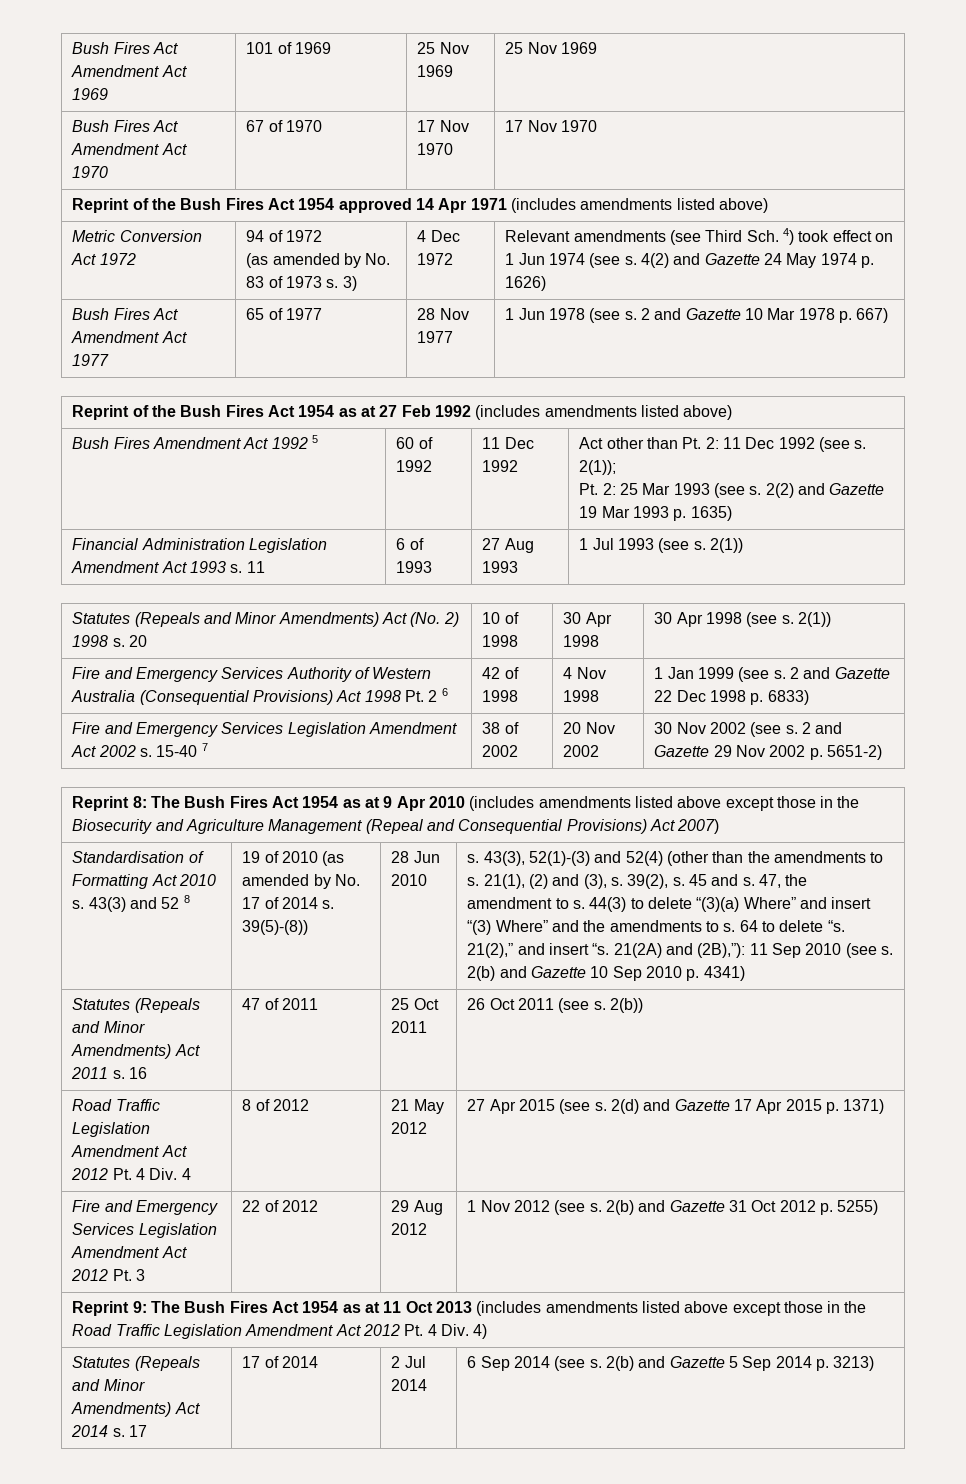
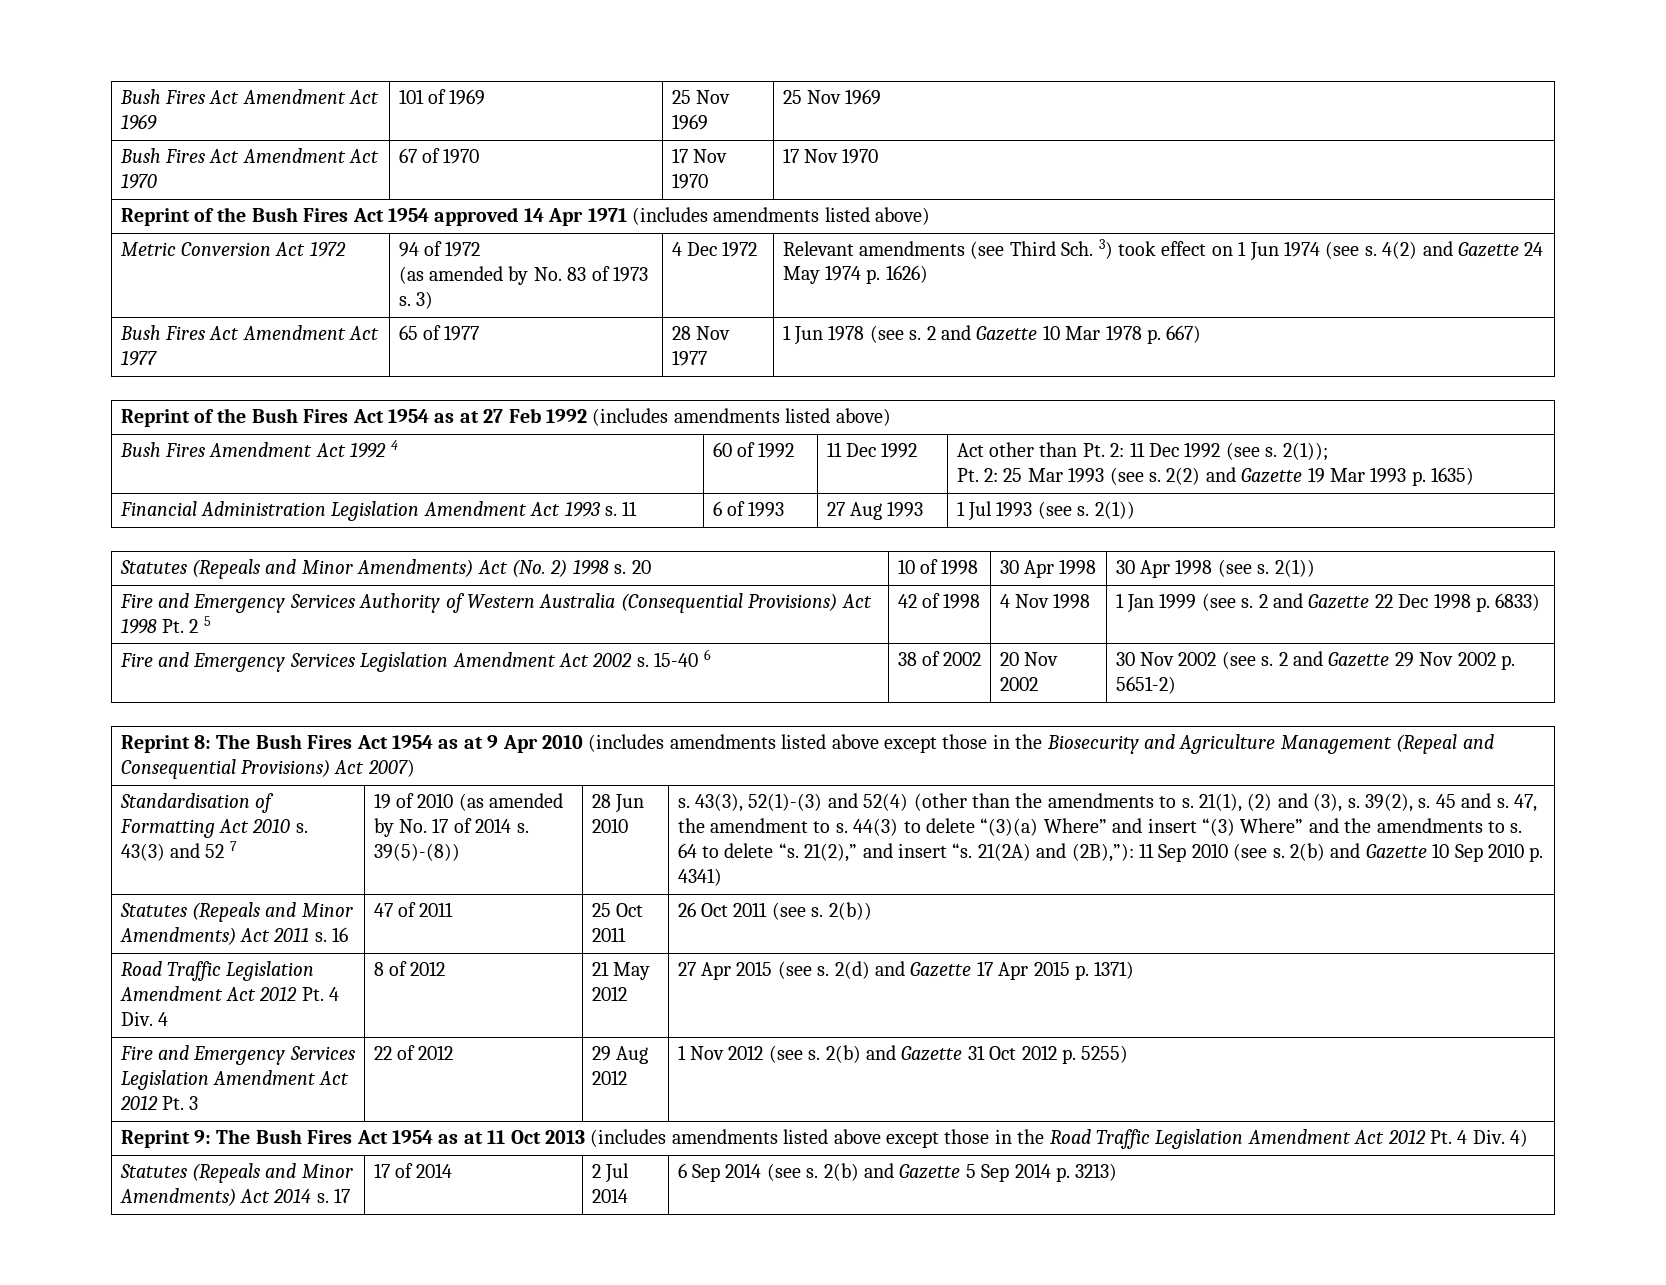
- Relevant amendments (see Third Sch. 4) took effect on 1 Jun 1974 (see s.
+ Relevant amendments (see Third Sch. 3) took effect on 1 Jun 1974 (see s.
- Bush Fires Amendment Act 1992 5 | 60 of 1992 | 11 Dec 1992 | Act other than Pt. 2: 11 Dec 1992 (see s. 2(1));
+ Bush Fires Amendment Act 1992 4 | 60 of 1992 | 11 Dec 1992 | Act other than Pt. 2: 11 Dec 1992 (see s. 2(1));
- Fire and Emergency Services Authority of Western Australia (Consequential Provisions) Act 1998 Pt. 2 6 | 42 of 1998 | 4 Nov 1998 | 1 Jan 1999 (see s. 2 and Gazette 22 Dec 1998 p. 6833)
+ Fire and Emergency Services Authority of Western Australia (Consequential Provisions) Act 1998 Pt. 2 5 | 42 of 1998 | 4 Nov 1998 | 1 Jan 1999 (see s. 2 and Gazette 22 Dec 1998 p. 6833)
- Fire and Emergency Services Legislation Amendment Act 2002 s. 15-40 7 | 38 of 2002 | 20 Nov 2002 | 30 Nov 2002 (see s. 2 and Gazette 29 Nov 2002 p. 5651-2)
+ Fire and Emergency Services Legislation Amendment Act 2002 s. 15-40 6 | 38 of 2002 | 20 Nov 2002 | 30 Nov 2002 (see s. 2 and Gazette 29 Nov 2002 p. 5651-2)
- 43(3) and 52 8
+ 43(3) and 52 7

